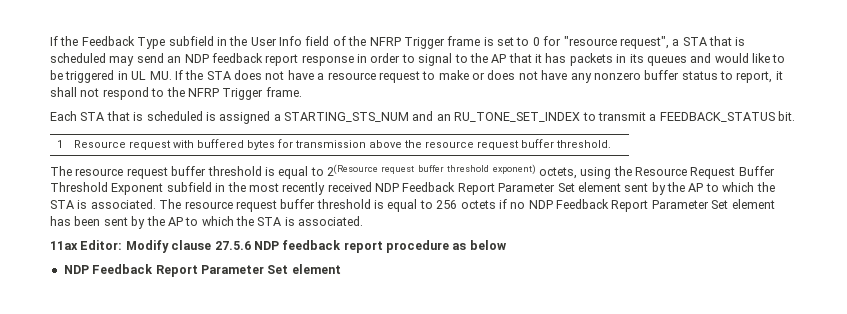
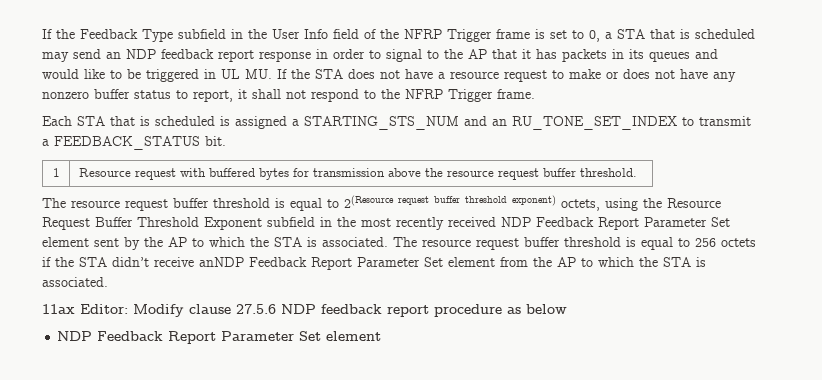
- If the Feedback Type subfield in the User Info field of the NFRP Trigger frame is set to 0 for "resource request", a STA that is scheduled may send an NDP feedback report response in order to signal to the AP that it has packets in its queues and would like to be triggered in UL MU. If the STA does not have a resource request to make or does not have any nonzero buffer status to report, it shall not respond to the NFRP Trigger frame.
+ If the Feedback Type subfield in the User Info field of the NFRP Trigger frame is set to 0, a STA that is scheduled may send an NDP feedback report response in order to signal to the AP that it has packets in its queues and would like to be triggered in UL MU. If the STA does not have a resource request to make or does not have any nonzero buffer status to report, it shall not respond to the NFRP Trigger frame.
- The resource request buffer threshold is equal to 256 octets if no NDP Feedback Report Parameter Set element has been sent by the AP to which the STA is associated.
+ The resource request buffer threshold is equal to 256 octets if the STA didn’t receive anNDP Feedback Report Parameter Set element from the AP to which the STA is associated.

